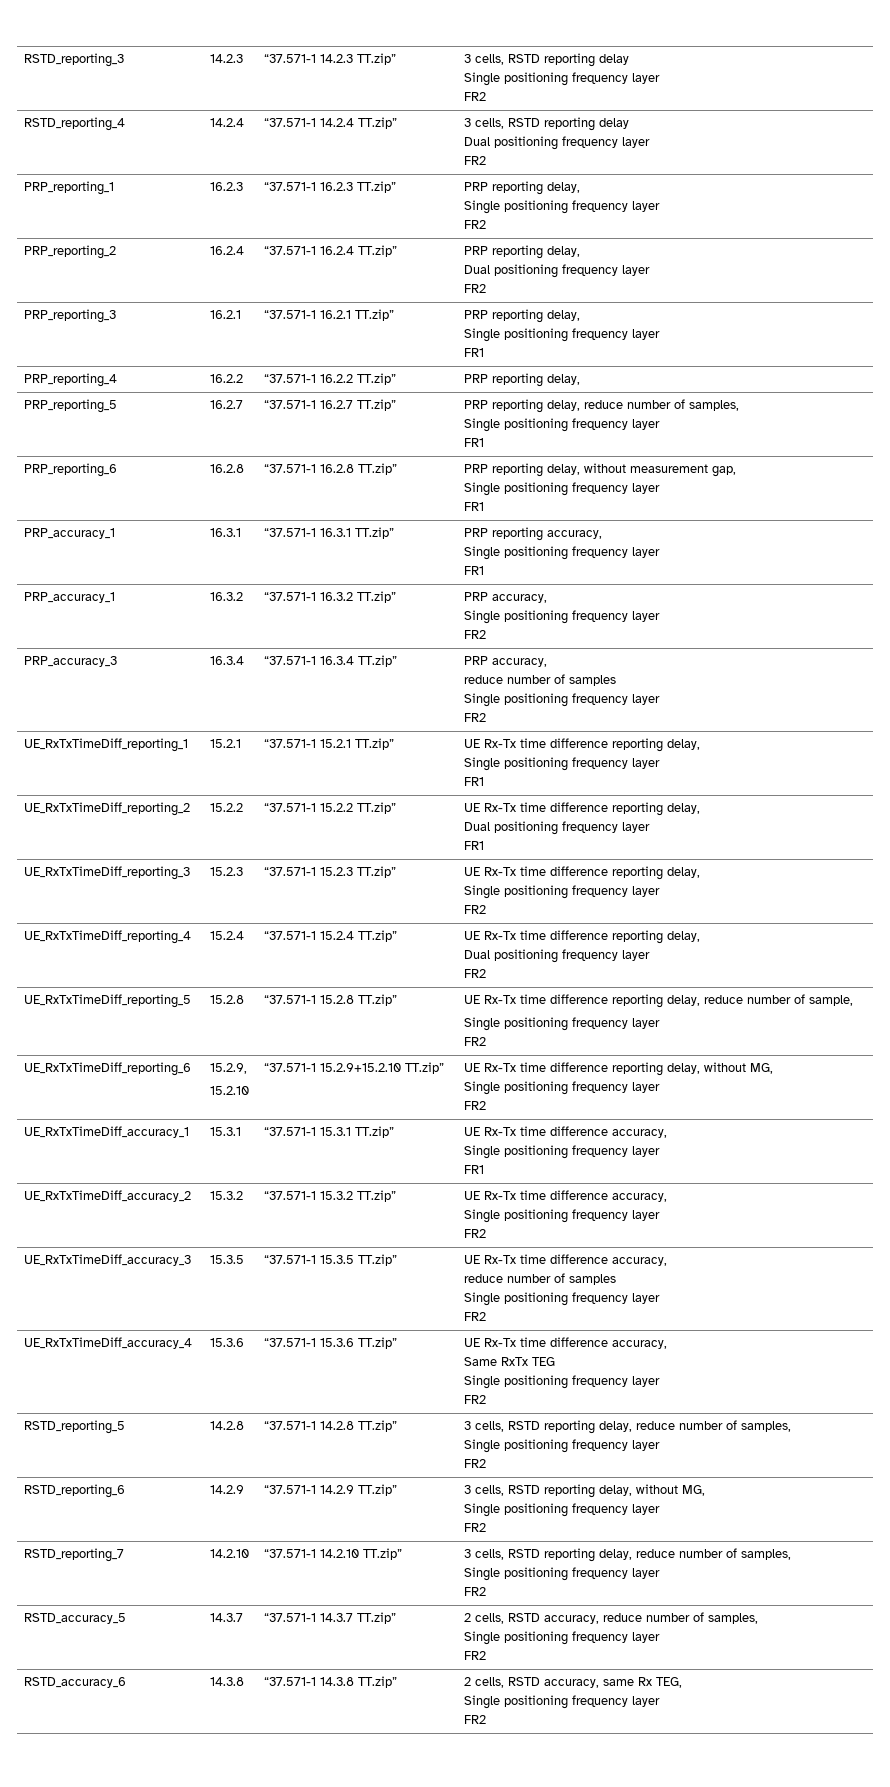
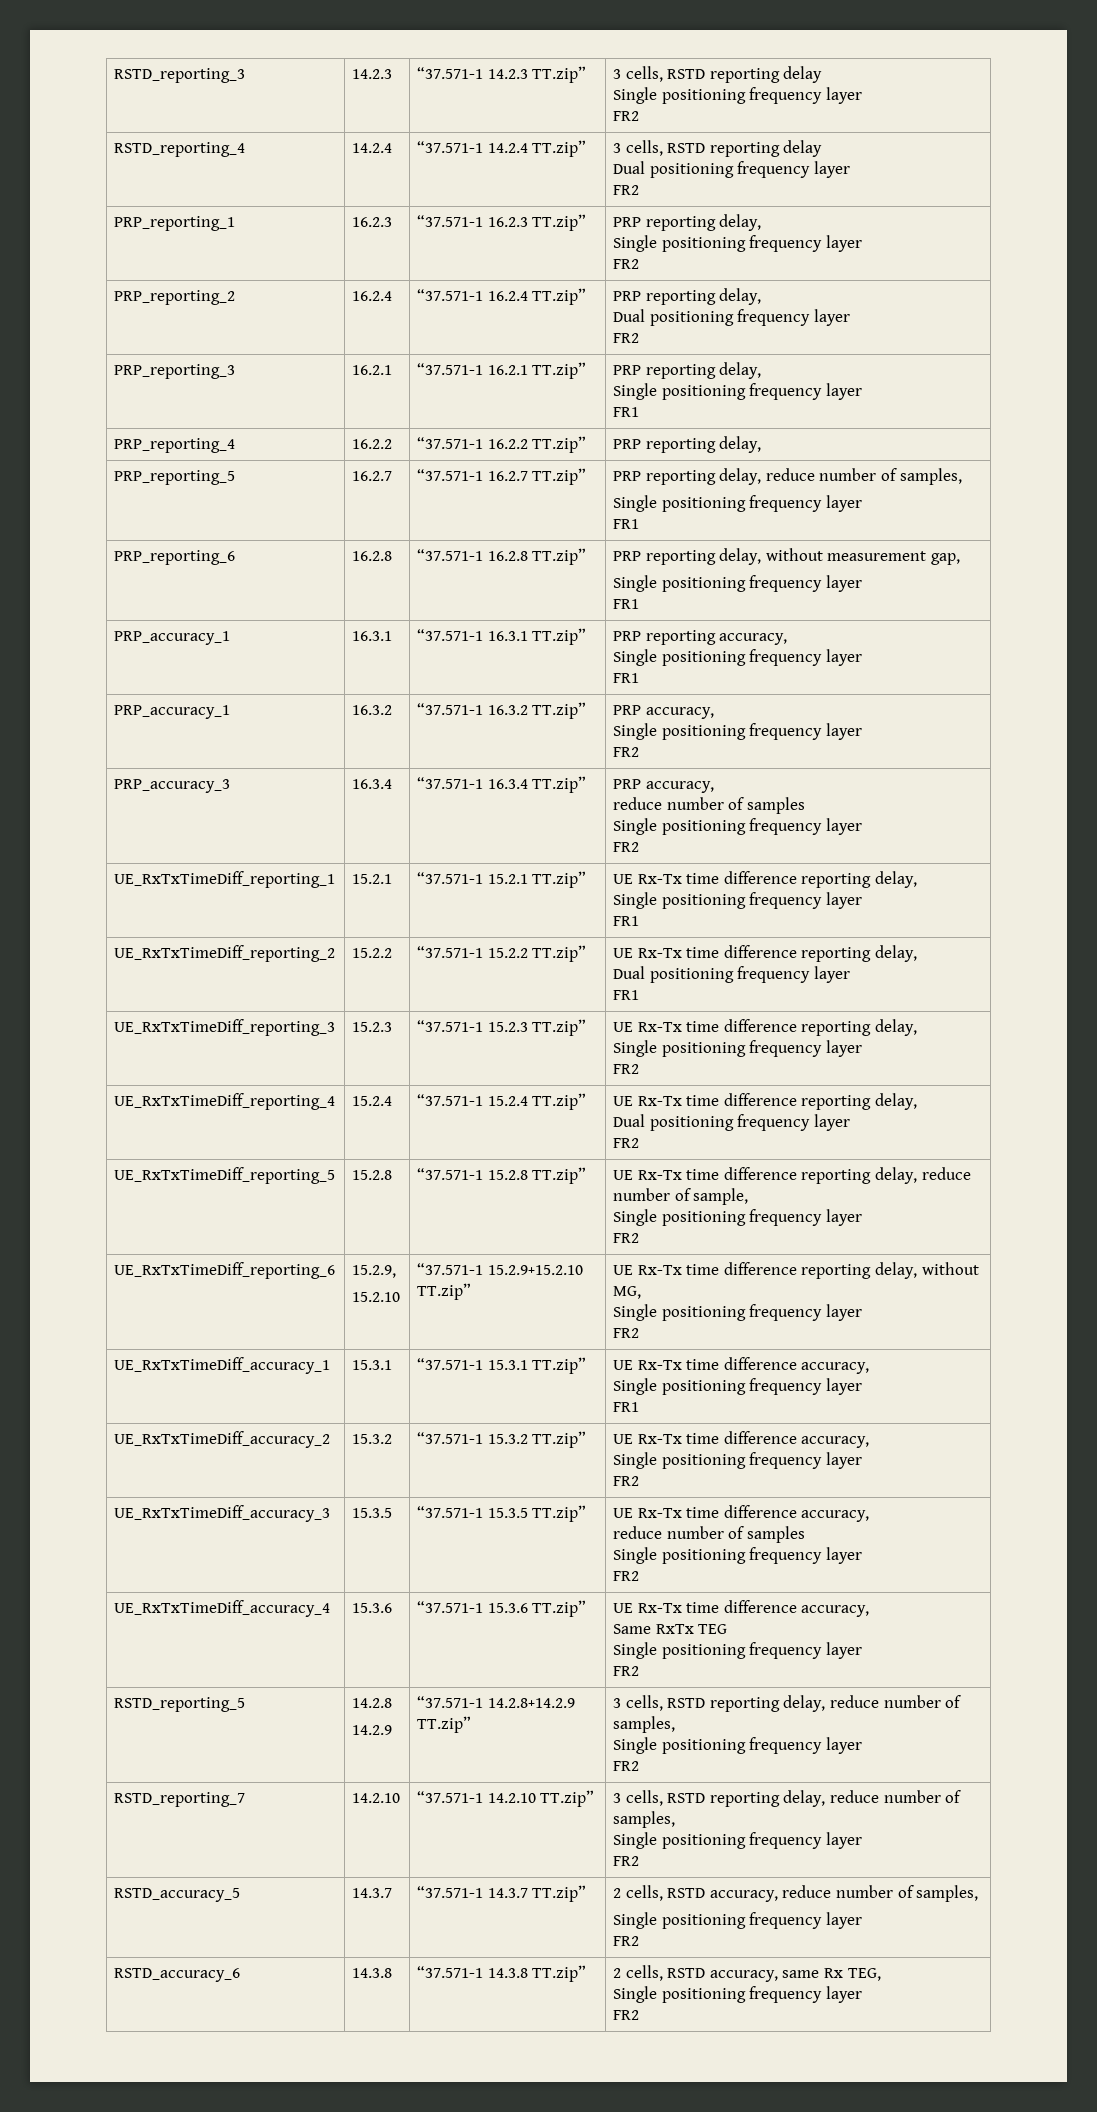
- RSTD_reporting_5 | 14.2.8 | “37.571-1 14.2.8 TT.zip” | 3 cells, RSTD reporting delay, reduce number of samples,
+ RSTD_reporting_5 | 14.2.8
+ 14.2.9 | “37.571-1 14.2.8+14.2.9 TT.zip” | 3 cells, RSTD reporting delay, reduce number of samples,
- RSTD_reporting_6 | 14.2.9 | “37.571-1 14.2.9 TT.zip” | 3 cells, RSTD reporting delay, without MG,
- Single positioning frequency layer
- FR2

